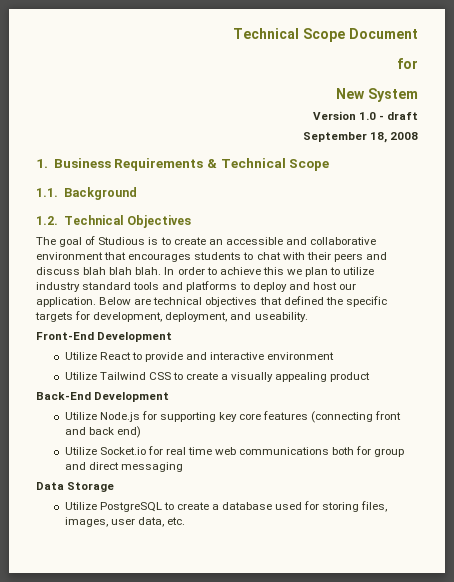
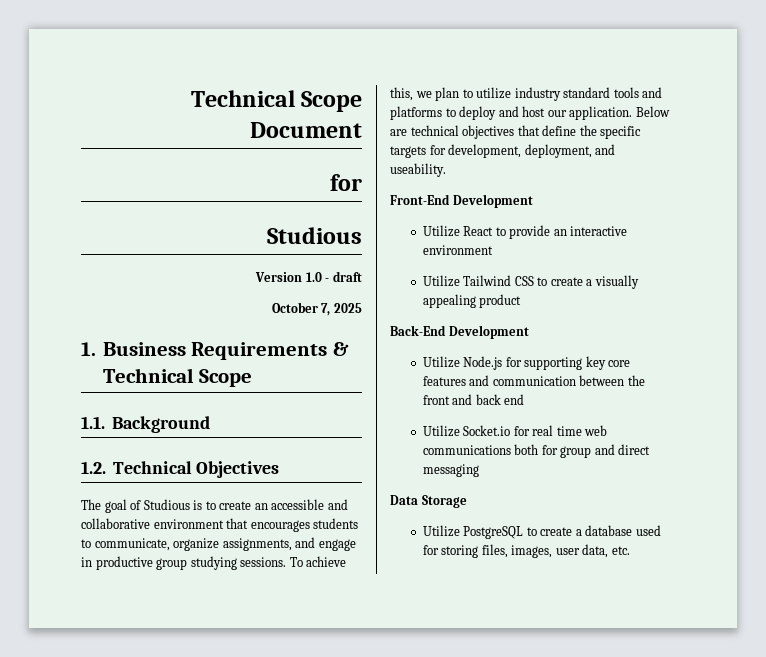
  Technical Scope Document
  for
- New System
+ Studious
- September 18, 2008
+ October 7, 2025
- The goal of Studious is to create an accessible and collaborative environment that encourages students to chat with their peers and discuss blah blah blah. In order to achieve this we plan to utilize industry standard tools and platforms to deploy and host our application.
+ The goal of Studious is to create an accessible and collaborative environment that encourages students to communicate, organize assignments, and engage in productive group studying sessions. To achieve this, we plan to utilize industry standard tools and platforms to deploy and host our application.
- Below are technical objectives that defined the specific targets for development, deployment, and useability.
+ Below are technical objectives that define the specific targets for development, deployment, and useability.
- Utilize React to provide and interactive environment
+ Utilize React to provide an interactive environment
- Utilize Node.js for supporting key core features (connecting front and back end)
+ Utilize Node.js for supporting key core features and communication between the front and back end

